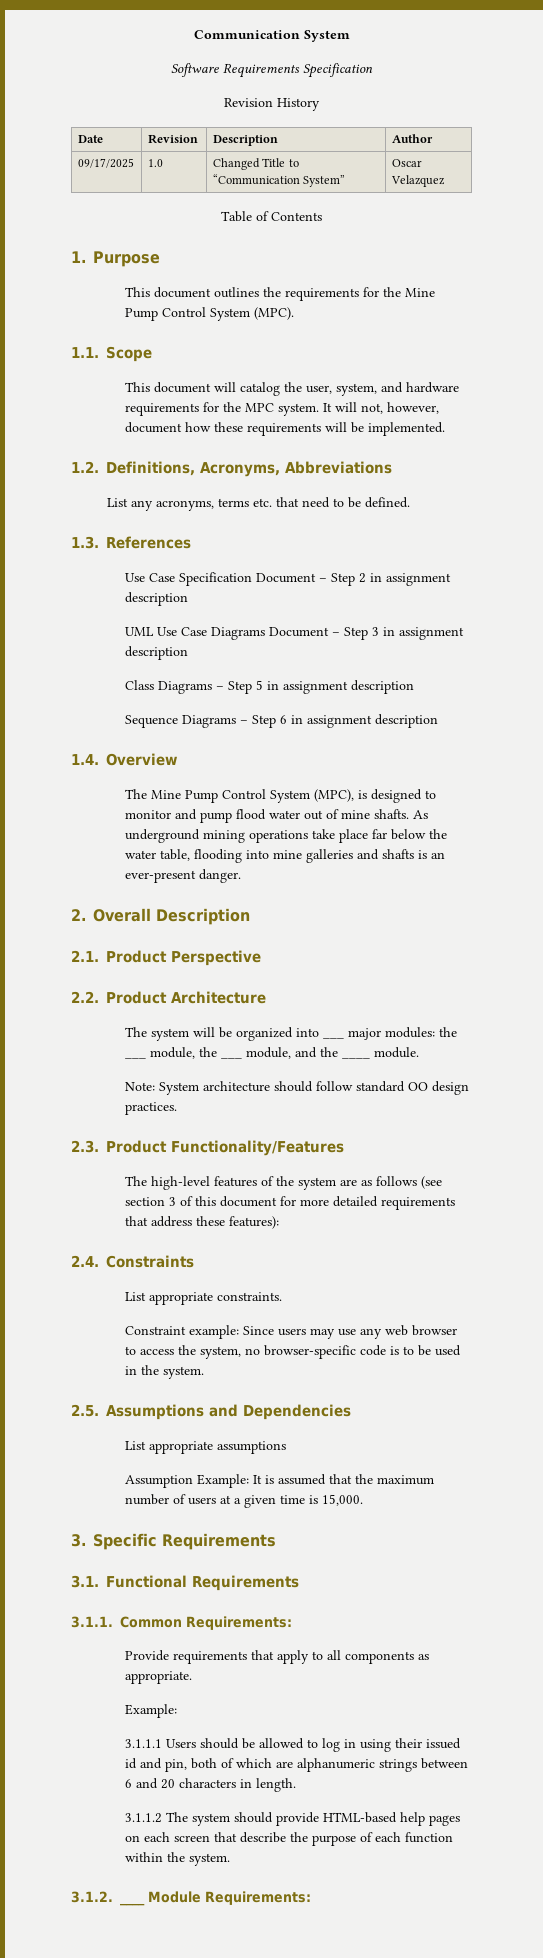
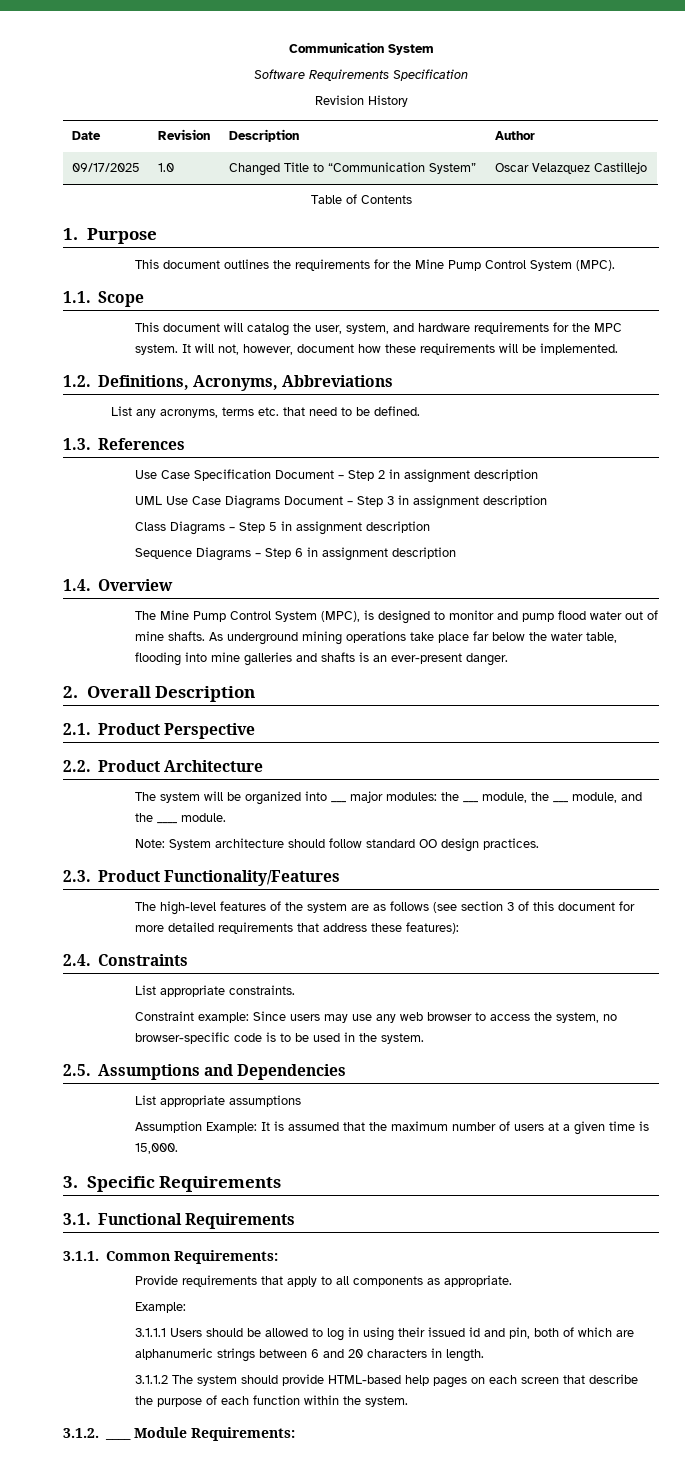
- 09/17/2025 | 1.0 | Changed Title to “Communication System” | Oscar Velazquez
+ 09/17/2025 | 1.0 | Changed Title to “Communication System” | Oscar Velazquez Castillejo

